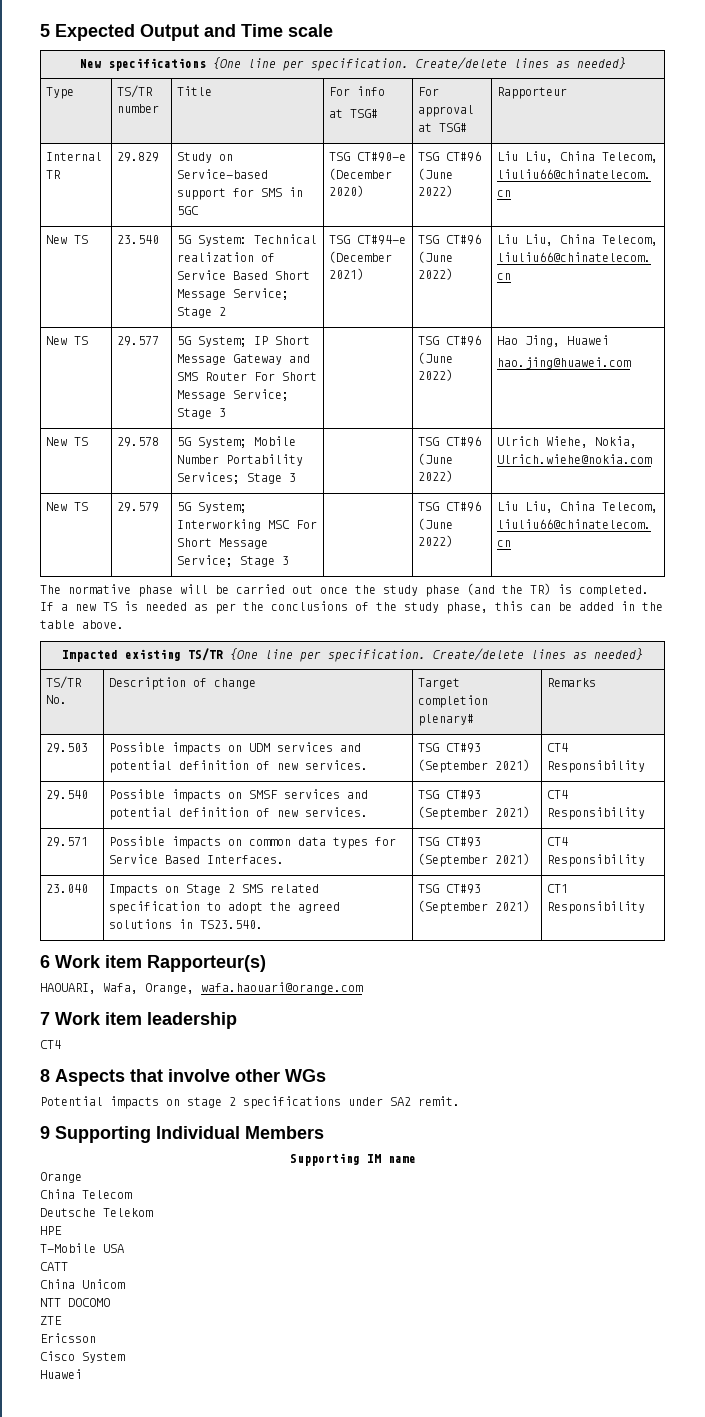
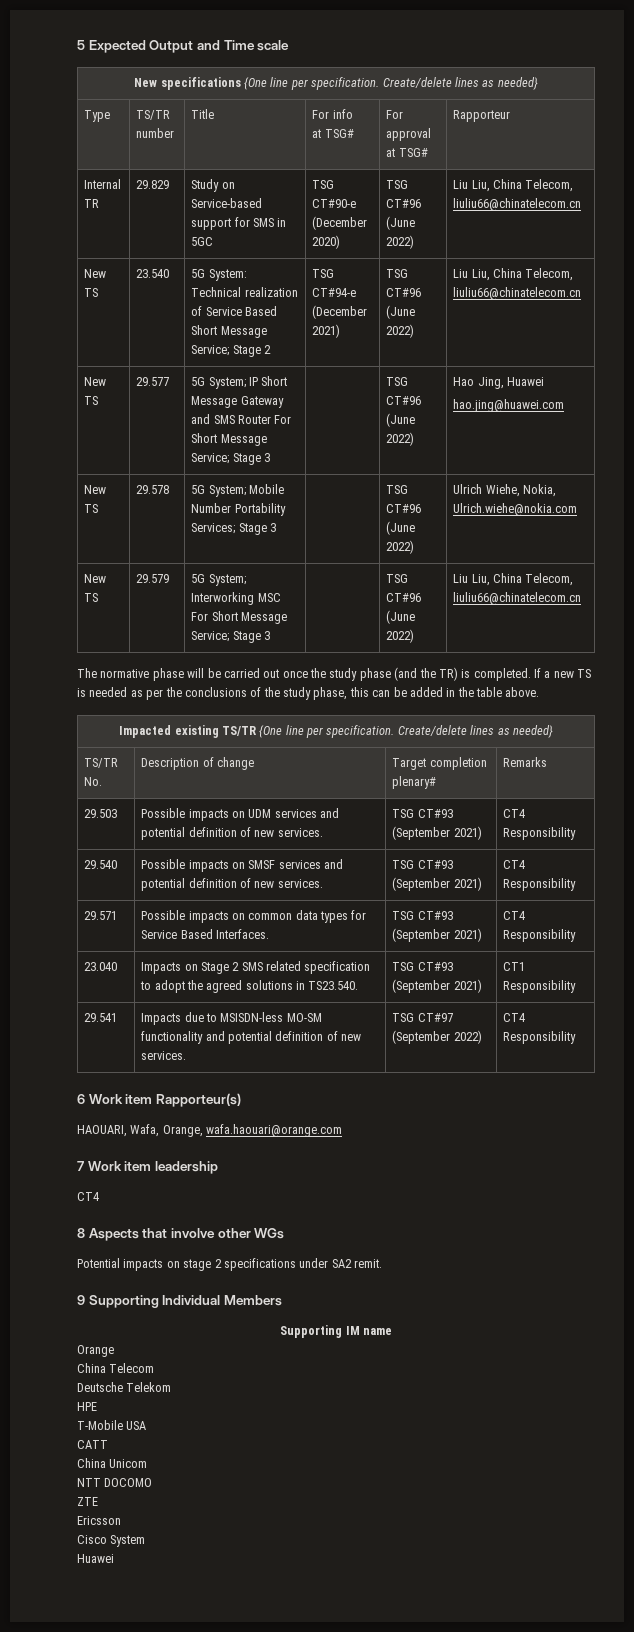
+ 29.541 | Impacts due to MSISDN-less MO-SM functionality and potential definition of new services. | TSG CT#97 (September 2022) | CT4 Responsibility

